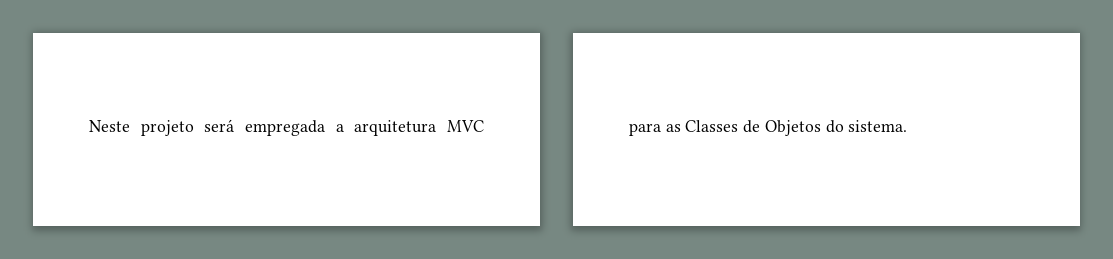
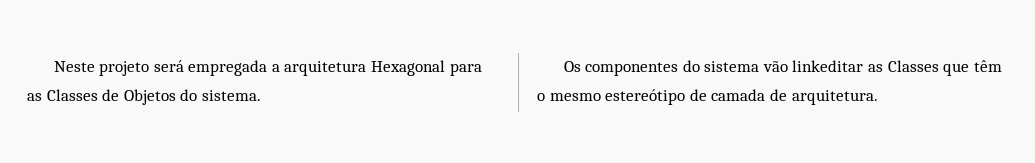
- Neste projeto será empregada a arquitetura MVC para as Classes de Objetos do sistema.
+ Neste projeto será empregada a arquitetura Hexagonal para as Classes de Objetos do sistema.
+ Os componentes do sistema vão linkeditar as Classes que têm o mesmo estereótipo de camada de arquitetura.

